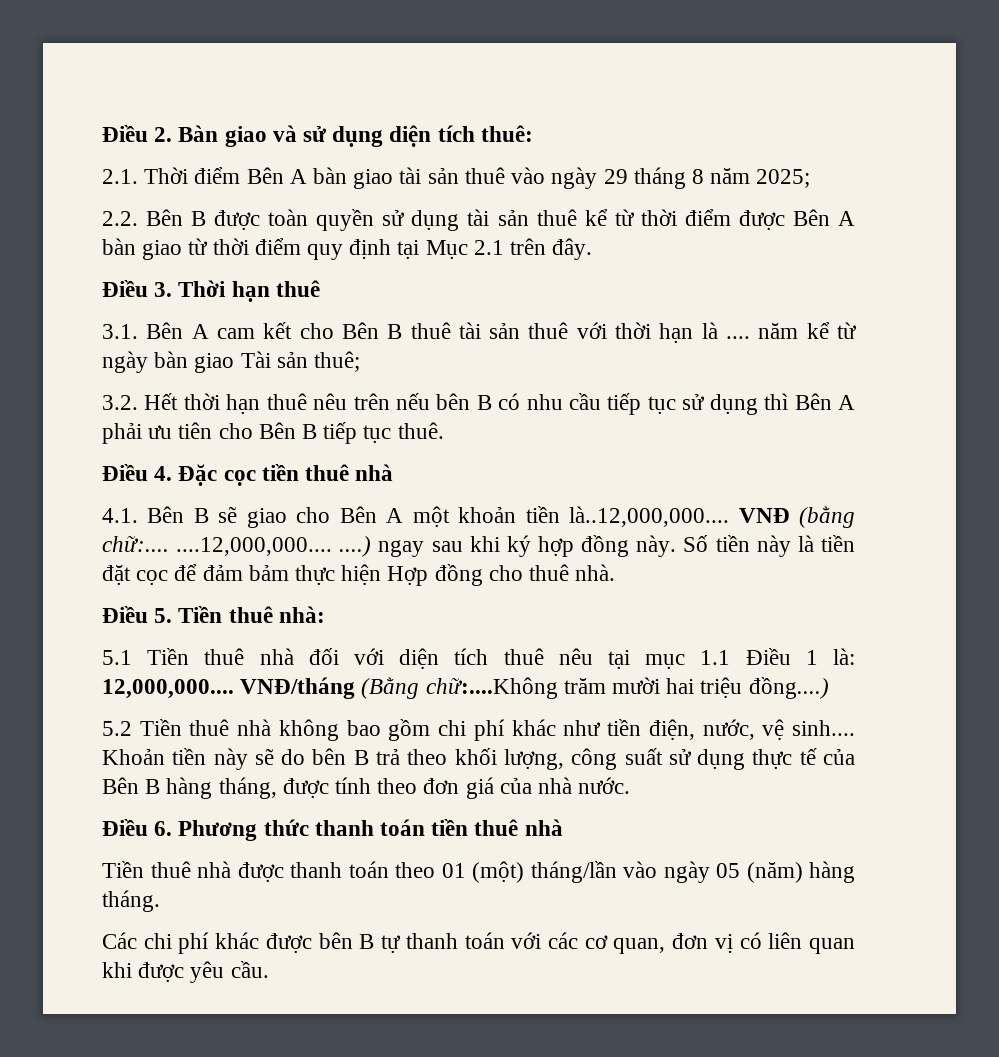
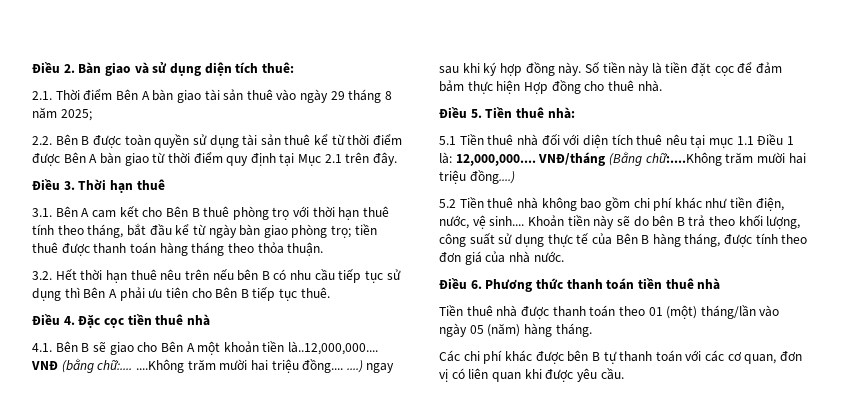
- 3.1. Bên A cam kết cho Bên B thuê tài sản thuê với thời hạn là .... năm kể từ ngày bàn giao Tài sản thuê;
+ 3.1. Bên A cam kết cho Bên B thuê phòng trọ với thời hạn thuê tính theo tháng, bắt đầu kể từ ngày bàn giao phòng trọ; tiền thuê được thanh toán hàng tháng theo thỏa thuận.
- VNĐ (bằng chữ:.... ....12,000,000.... ....) ngay sau khi ký hợp đồng này.
+ VNĐ (bằng chữ:.... ....Không trăm mười hai triệu đồng.... ....) ngay sau khi ký hợp đồng này.

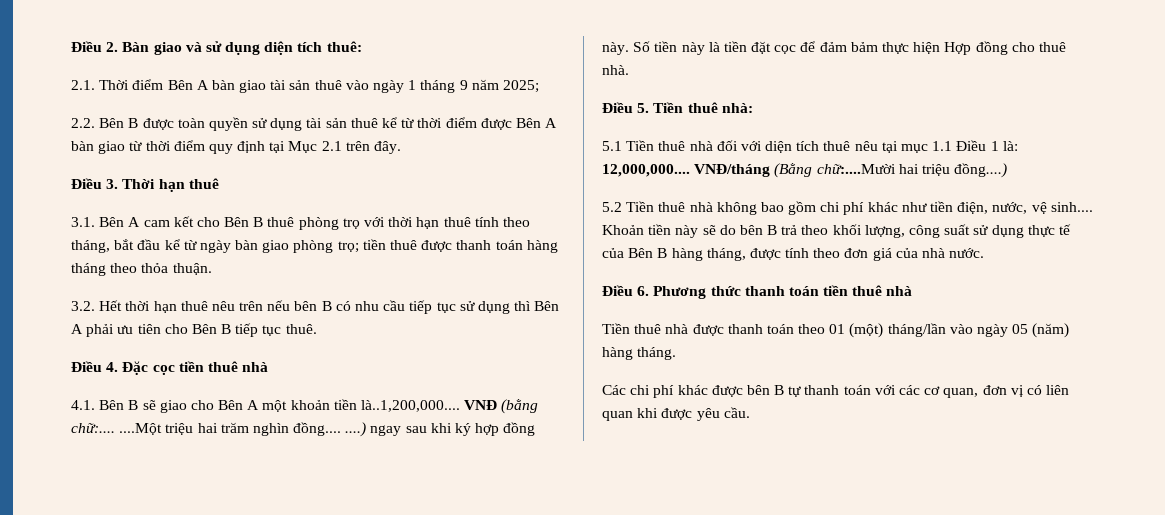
- 2.1. Thời điểm Bên A bàn giao tài sản thuê vào ngày 29 tháng 8 năm 2025;
+ 2.1. Thời điểm Bên A bàn giao tài sản thuê vào ngày 1 tháng 9 năm 2025;
- 4.1. Bên B sẽ giao cho Bên A một khoản tiền là..12,000,000....
+ 4.1. Bên B sẽ giao cho Bên A một khoản tiền là..1,200,000....
- VNĐ (bằng chữ:.... ....Không trăm mười hai triệu đồng.... ....) ngay sau khi ký hợp đồng này.
+ VNĐ (bằng chữ:.... ....Một triệu hai trăm nghìn đồng.... ....) ngay sau khi ký hợp đồng này.
- VNĐ/tháng (Bằng chữ:....Không trăm mười hai triệu đồng....)
+ VNĐ/tháng (Bằng chữ:....Mười hai triệu đồng....)

